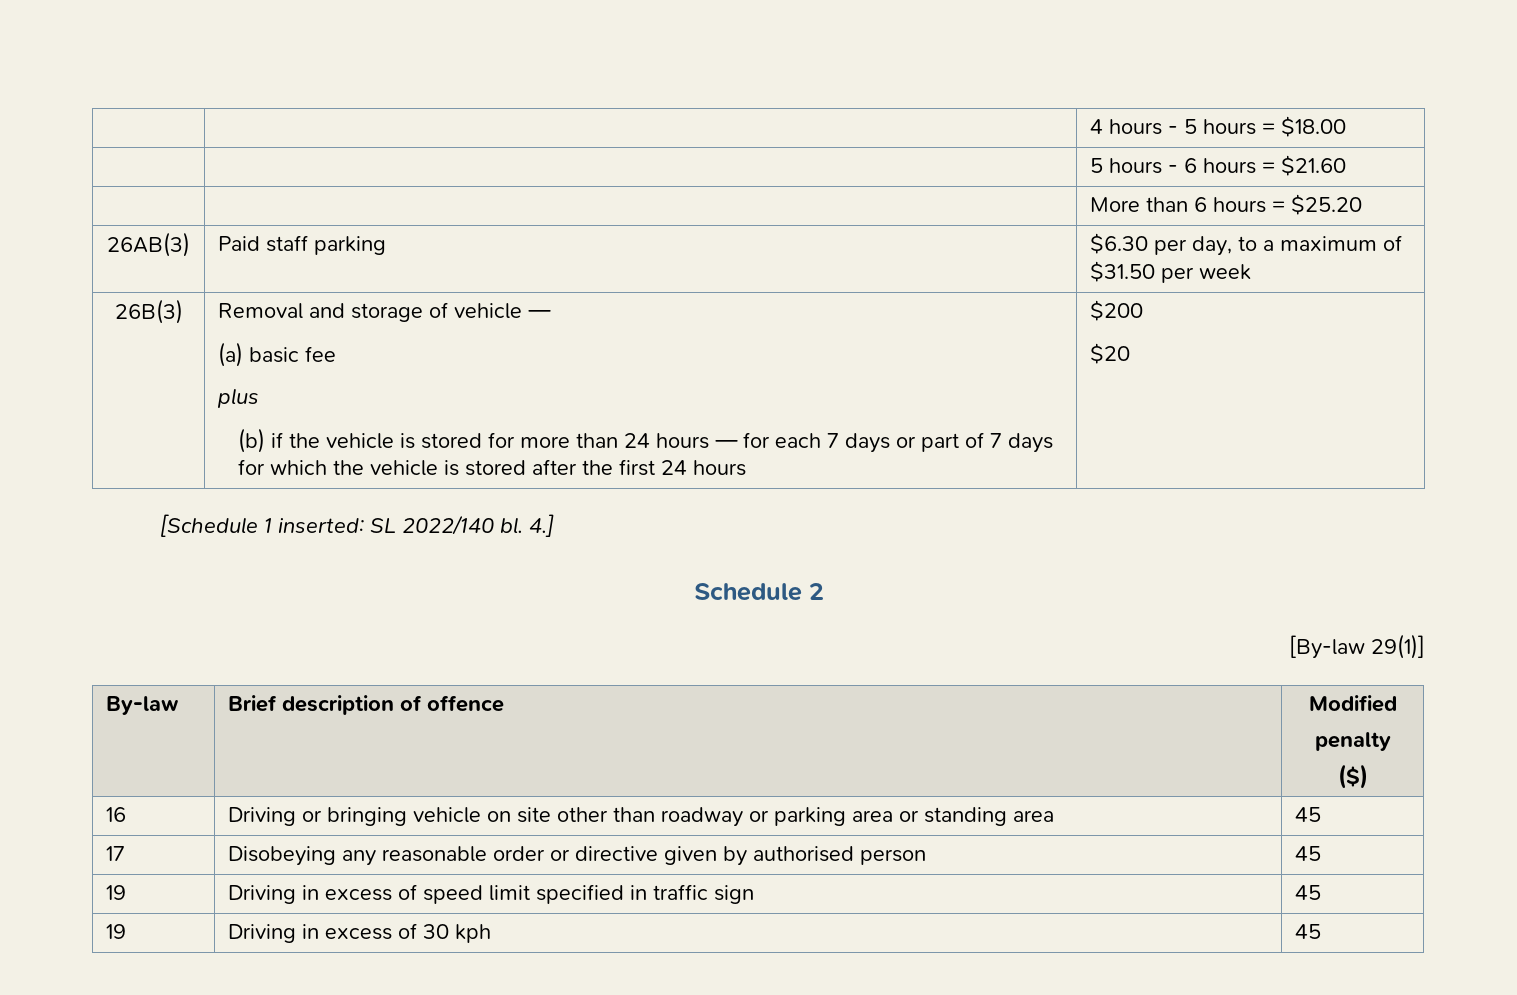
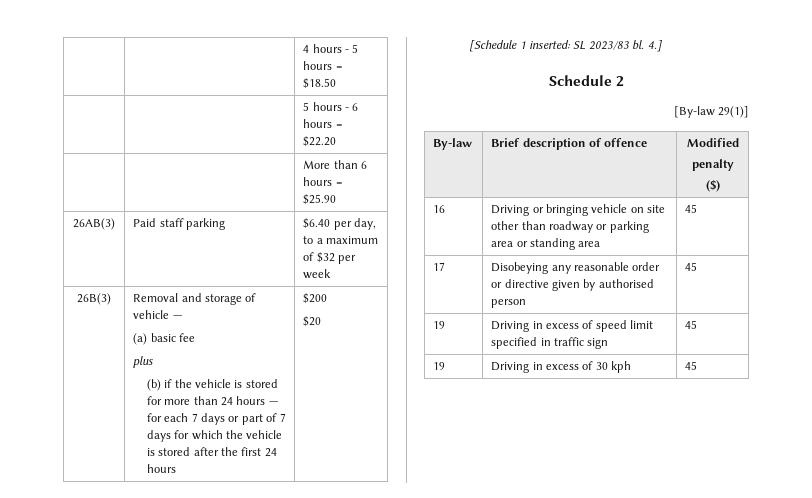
- | | 4 hours - 5 hours = $18.00
+ | | 4 hours - 5 hours = $18.50
- | | 5 hours - 6 hours = $21.60
+ | | 5 hours - 6 hours = $22.20
- | | More than 6 hours = $25.20
+ | | More than 6 hours = $25.90
- 26AB(3) | Paid staff parking | $6.30 per day, to a maximum of $31.50 per week
+ 26AB(3) | Paid staff parking | $6.40 per day, to a maximum of $32 per week
- [Schedule 1 inserted: SL 2022/140 bl.
+ [Schedule 1 inserted: SL 2023/83 bl.

